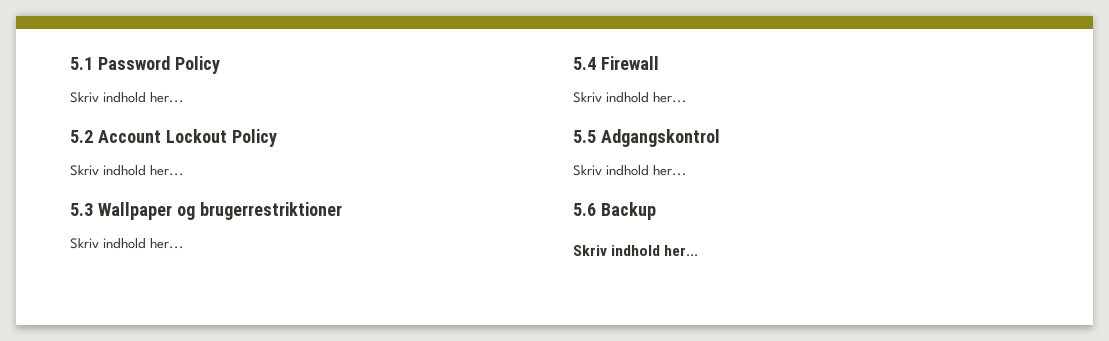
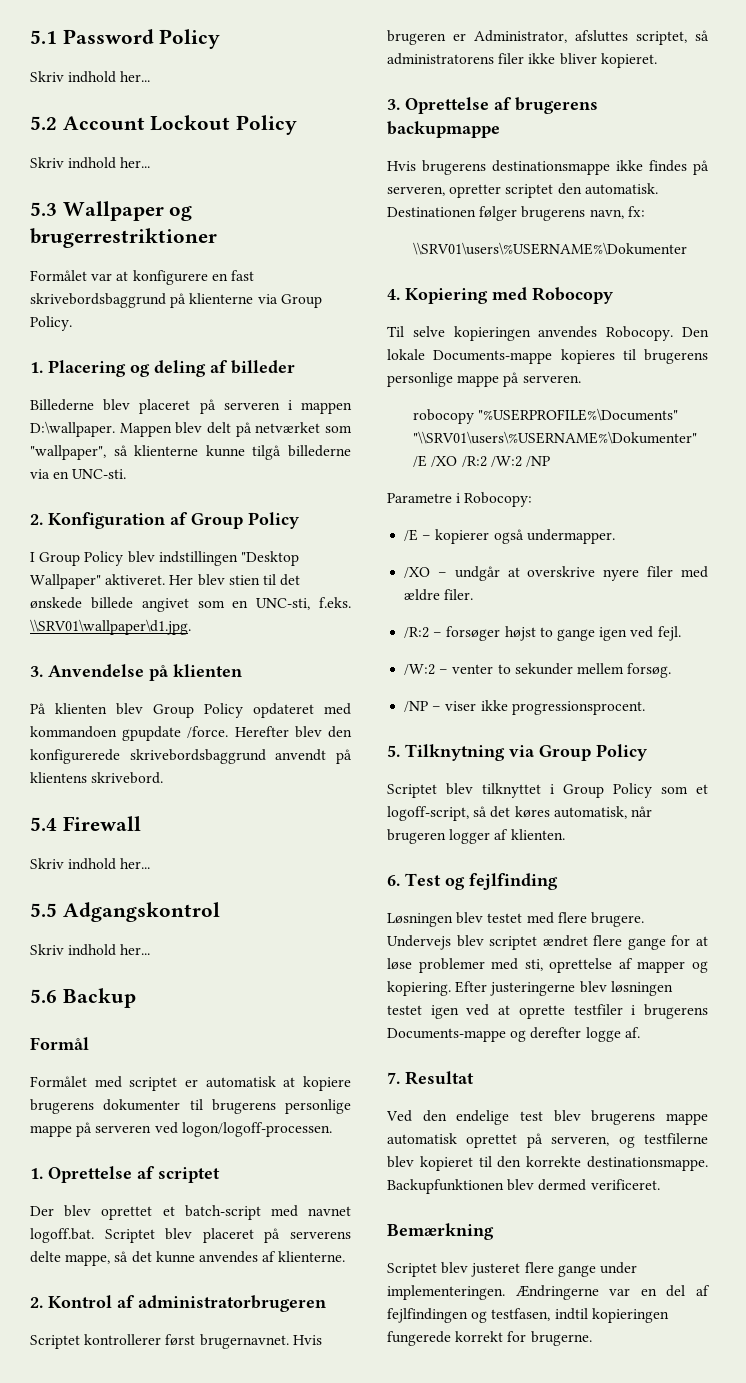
  5.3 Wallpaper og brugerrestriktioner
- Skriv indhold her...
+ Formålet var at konfigurere en fast skrivebordsbaggrund på klienterne via Group Policy.
+ 1. Placering og deling af billeder
+ Billederne blev placeret på serveren i mappen D:\wallpaper. Mappen blev delt på netværket som "wallpaper", så klienterne kunne tilgå billederne via en UNC-sti.
+ 2. Konfiguration af Group Policy
+ I Group Policy blev indstillingen "Desktop Wallpaper" aktiveret. Her blev stien til det ønskede billede angivet som en UNC-sti, f.eks. \\SRV01\wallpaper\d1.jpg.
+ 3. Anvendelse på klienten
+ På klienten blev Group Policy opdateret med kommandoen gpupdate /force. Herefter blev den konfigurerede skrivebordsbaggrund anvendt på klientens skrivebord.
  5.6 Backup
- Skriv indhold her...
+ Formål
+ Formålet med scriptet er automatisk at kopiere brugerens dokumenter til brugerens personlige mappe på serveren ved logon/logoff-processen.
+ 1. Oprettelse af scriptet
+ Der blev oprettet et batch-script med navnet logoff.bat. Scriptet blev placeret på serverens delte mappe, så det kunne anvendes af klienterne.
+ 2. Kontrol af administratorbrugeren
+ Scriptet kontrollerer først brugernavnet. Hvis brugeren er Administrator, afsluttes scriptet, så administratorens filer ikke bliver kopieret.
+ 3. Oprettelse af brugerens backupmappe
+ Hvis brugerens destinationsmappe ikke findes på serveren, opretter scriptet den automatisk. Destinationen følger brugerens navn, fx:
+ \\SRV01\users\%USERNAME%\Dokumenter
+ 4. Kopiering med Robocopy
+ Til selve kopieringen anvendes Robocopy. Den lokale Documents-mappe kopieres til brugerens personlige mappe på serveren.
+ robocopy "%USERPROFILE%\Documents" "\\SRV01\users\%USERNAME%\Dokumenter" /E /XO /R:2 /W:2 /NP
+ Parametre i Robocopy:
+ /E – kopierer også undermapper.
+ /XO – undgår at overskrive nyere filer med ældre filer.
+ /R:2 – forsøger højst to gange igen ved fejl.
+ /W:2 – venter to sekunder mellem forsøg.
+ /NP – viser ikke progressionsprocent.
+ 5. Tilknytning via Group Policy
+ Scriptet blev tilknyttet i Group Policy som et logoff-script, så det køres automatisk, når brugeren logger af klienten.
+ 6. Test og fejlfinding
+ Løsningen blev testet med flere brugere. Undervejs blev scriptet ændret flere gange for at løse problemer med sti, oprettelse af mapper og kopiering. Efter justeringerne blev løsningen testet igen ved at oprette testfiler i brugerens Documents-mappe og derefter logge af.
+ 7. Resultat
+ Ved den endelige test blev brugerens mappe automatisk oprettet på serveren, og testfilerne blev kopieret til den korrekte destinationsmappe. Backupfunktionen blev dermed verificeret.
+ Bemærkning
+ Scriptet blev justeret flere gange under implementeringen. Ændringerne var en del af fejlfindingen og testfasen, indtil kopieringen fungerede korrekt for brugerne.

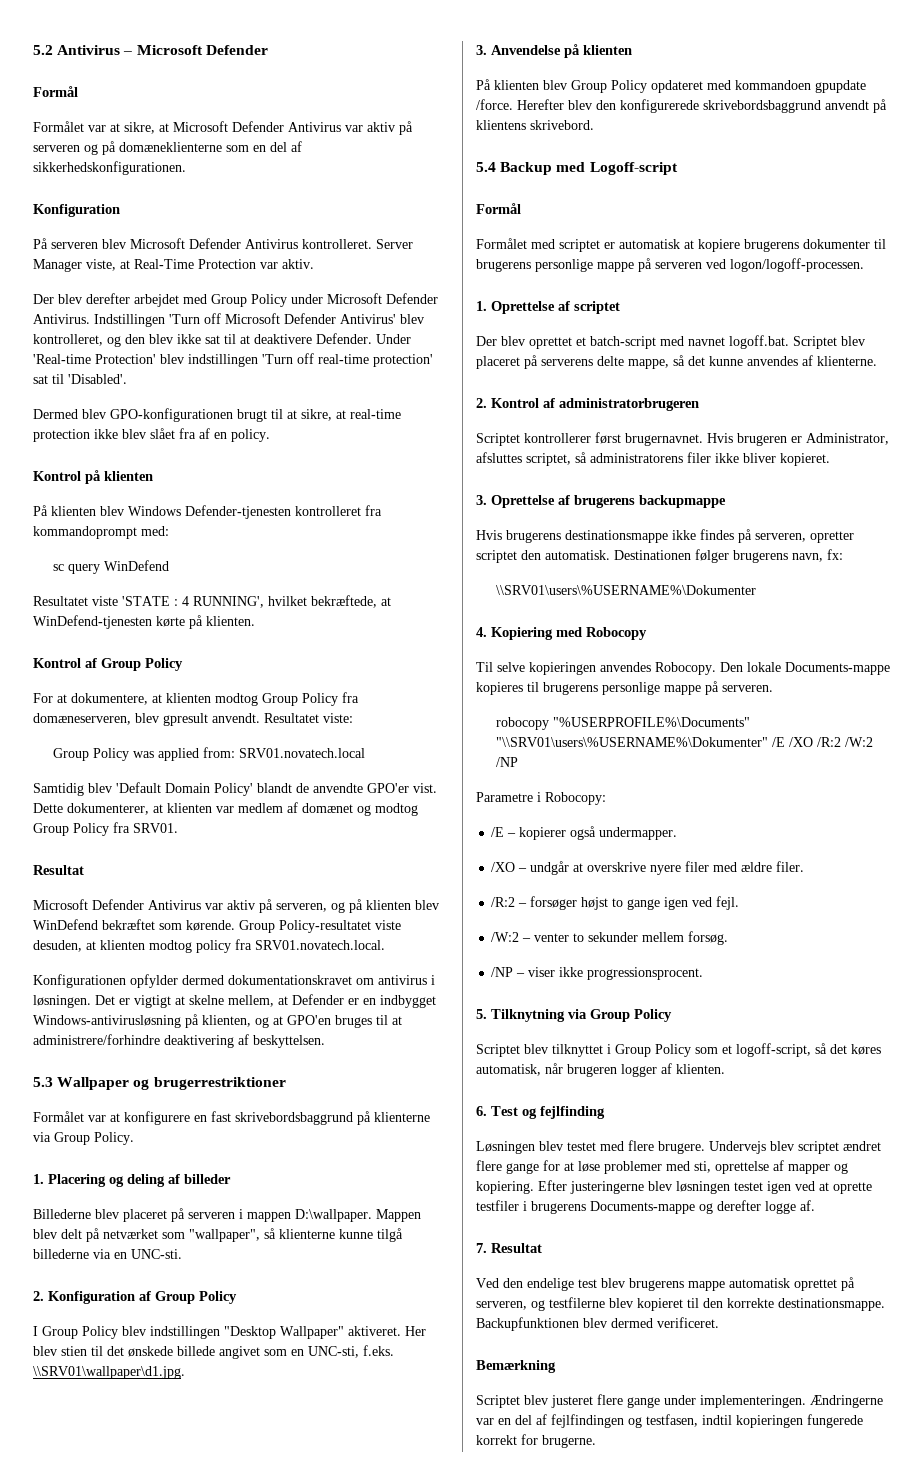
- 5.1 Password Policy
- Skriv indhold her...
- 5.2 Account Lockout Policy
- Skriv indhold her...
+ 5.2 Antivirus – Microsoft Defender
+ Formål
+ Formålet var at sikre, at Microsoft Defender Antivirus var aktiv på serveren og på domæneklienterne som en del af sikkerhedskonfigurationen.
+ Konfiguration
+ På serveren blev Microsoft Defender Antivirus kontrolleret. Server Manager viste, at Real-Time Protection var aktiv.
+ Der blev derefter arbejdet med Group Policy under Microsoft Defender Antivirus. Indstillingen 'Turn off Microsoft Defender Antivirus' blev kontrolleret, og den blev ikke sat til at deaktivere Defender. Under 'Real-time Protection' blev indstillingen 'Turn off real-time protection' sat til 'Disabled'.
+ Dermed blev GPO-konfigurationen brugt til at sikre, at real-time protection ikke blev slået fra af en policy.
+ Kontrol på klienten
+ På klienten blev Windows Defender-tjenesten kontrolleret fra kommandoprompt med:
+ sc query WinDefend
+ Resultatet viste 'STATE : 4 RUNNING', hvilket bekræftede, at WinDefend-tjenesten kørte på klienten.
+ Kontrol af Group Policy
+ For at dokumentere, at klienten modtog Group Policy fra domæneserveren, blev gpresult anvendt. Resultatet viste:
+ Group Policy was applied from: SRV01.novatech.local
+ Samtidig blev 'Default Domain Policy' blandt de anvendte GPO'er vist. Dette dokumenterer, at klienten var medlem af domænet og modtog Group Policy fra SRV01.
+ Resultat
+ Microsoft Defender Antivirus var aktiv på serveren, og på klienten blev WinDefend bekræftet som kørende. Group Policy-resultatet viste desuden, at klienten modtog policy fra SRV01.novatech.local.
+ Konfigurationen opfylder dermed dokumentationskravet om antivirus i løsningen. Det er vigtigt at skelne mellem, at Defender er en indbygget Windows-antivirusløsning på klienten, og at GPO'en bruges til at administrere/forhindre deaktivering af beskyttelsen.
- 5.4 Firewall
- Skriv indhold her...
- 5.5 Adgangskontrol
- Skriv indhold her...
- 5.6 Backup
+ 5.4 Backup med Logoff-script

